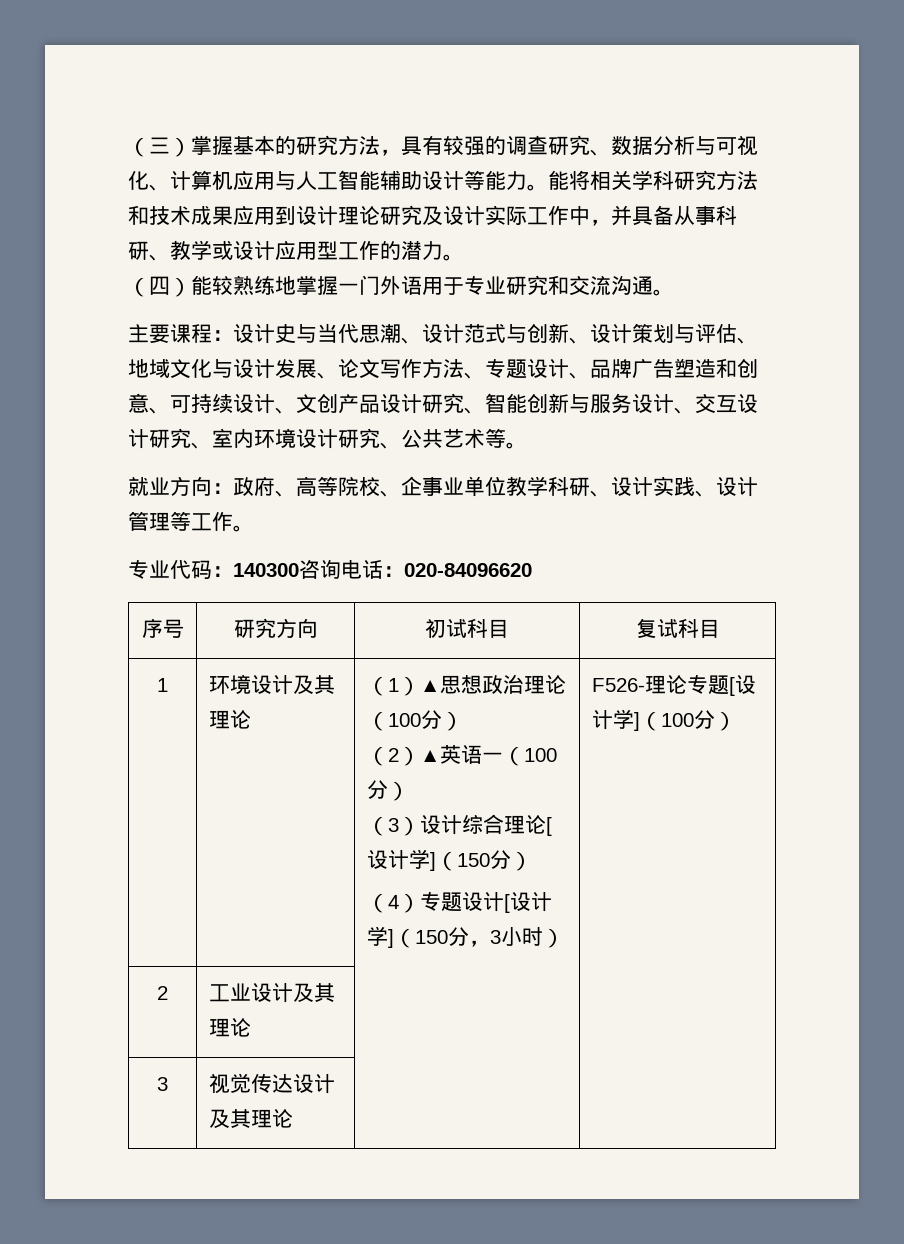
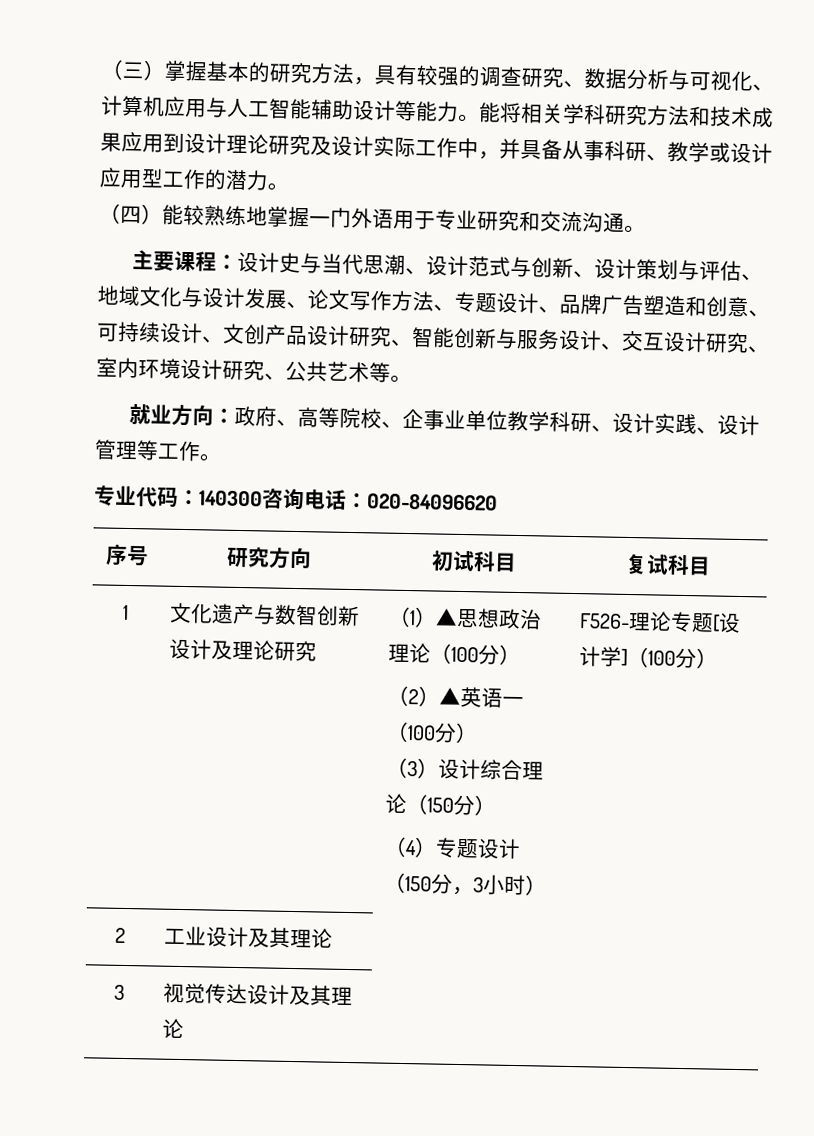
- 环境设计及其理论
+ 文化遗产与数智创新设计及理论研究
- （3）设计综合理论[设计学]（150分）
+ （3）设计综合理论（150分）
- （4）专题设计[设计学]（150分，3小时）
+ （4）专题设计（150分，3小时）

